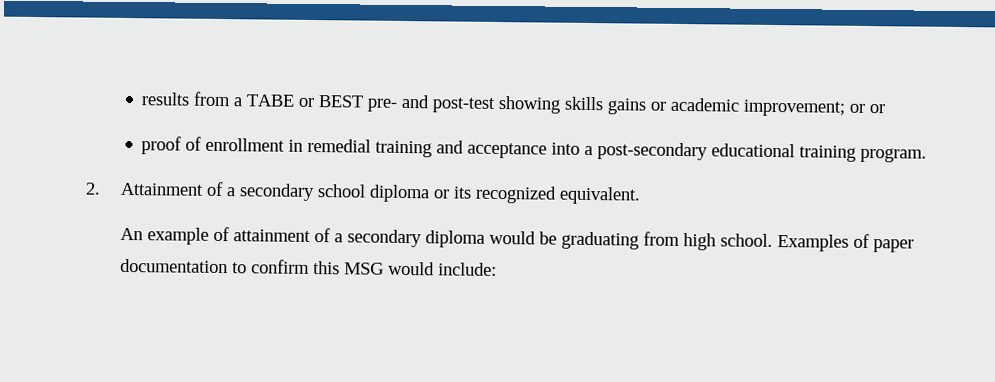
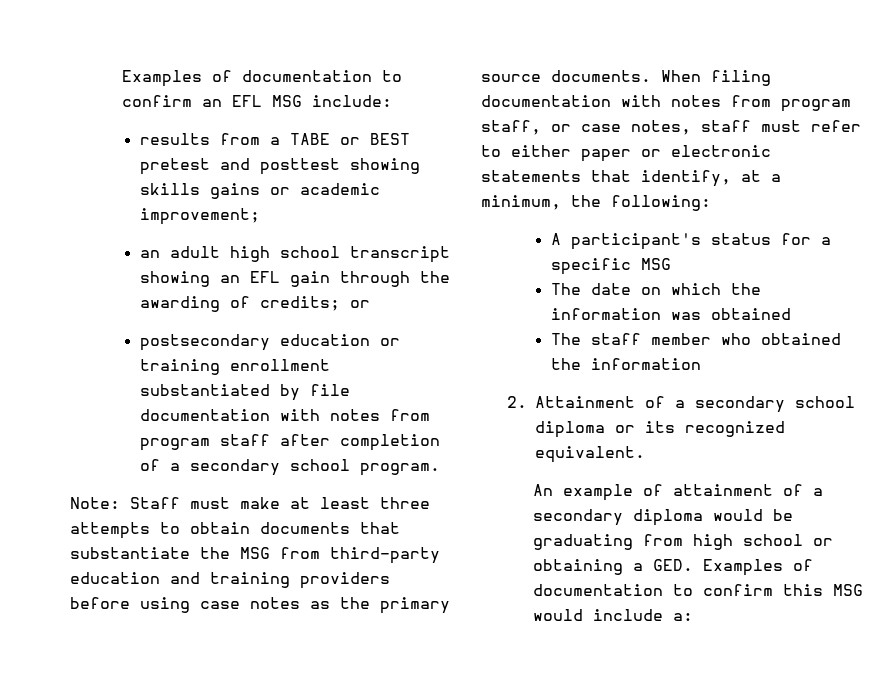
+ Examples of documentation to confirm an EFL MSG include:
- results from a TABE or BEST pre- and post-test showing skills gains or academic improvement; or or
- proof of enrollment in remedial training and acceptance into a post-secondary educational training program.
+ results from a TABE or BEST pretest and posttest showing skills gains or academic improvement;
+ an adult high school transcript showing an EFL gain through the awarding of credits; or
+ postsecondary education or training enrollment substantiated by file documentation with notes from program staff after completion of a secondary school program.
+ Note: Staff must make at least three attempts to obtain documents that substantiate the MSG from third-party education and training providers before using case notes as the primary source documents. When filing documentation with notes from program staff, or case notes, staff must refer to either paper or electronic statements that identify, at a minimum, the following:
+ A participant's status for a specific MSG
+ The date on which the information was obtained
+ The staff member who obtained the information
- An example of attainment of a secondary diploma would be graduating from high school. Examples of paper documentation to confirm this MSG would include:
+ An example of attainment of a secondary diploma would be graduating from high school or obtaining a GED. Examples of documentation to confirm this MSG would include a:

